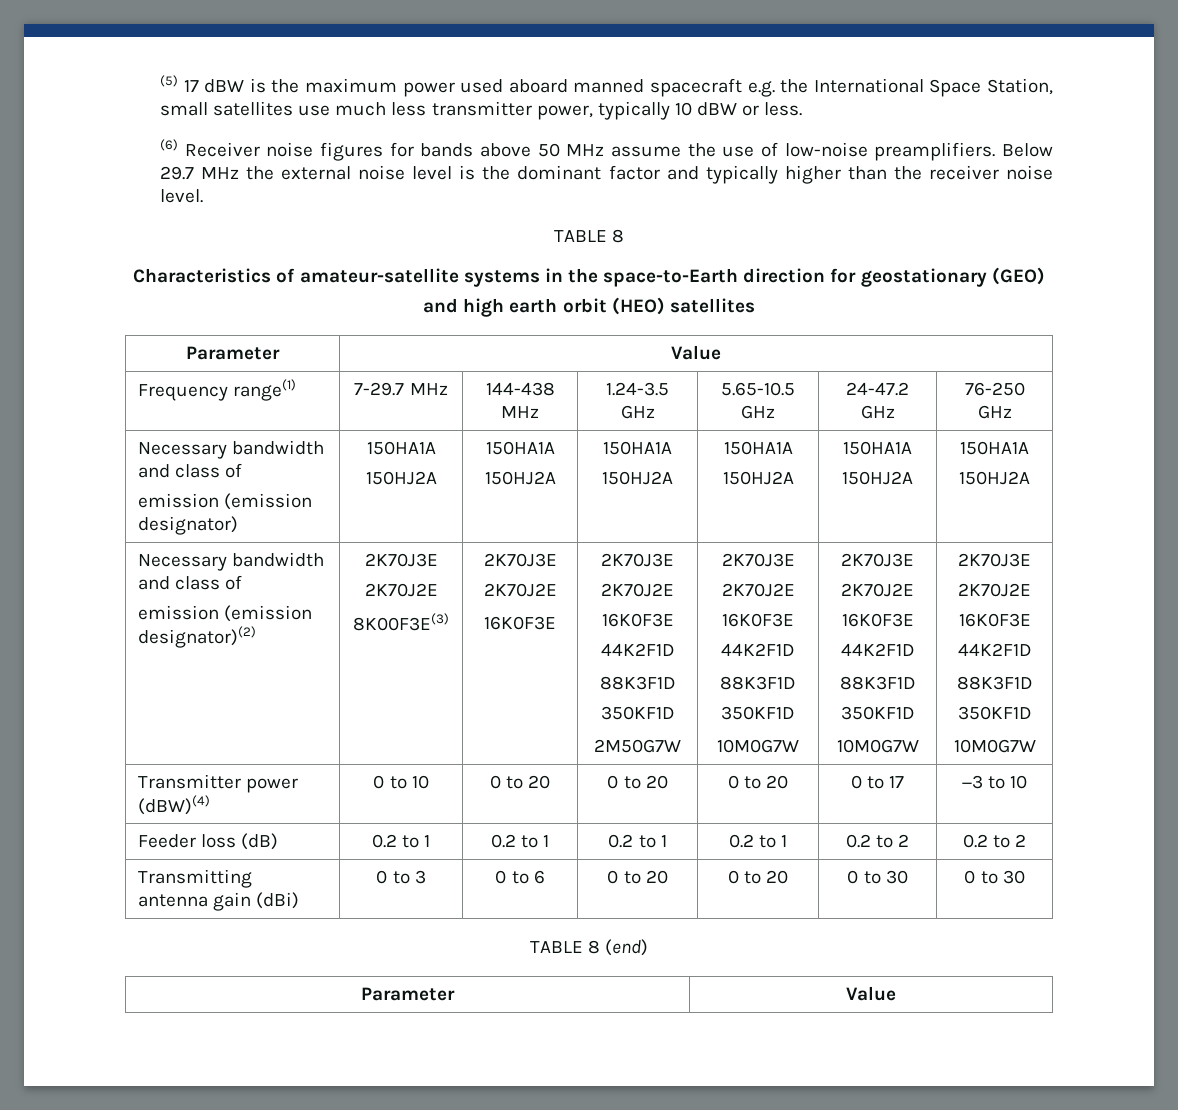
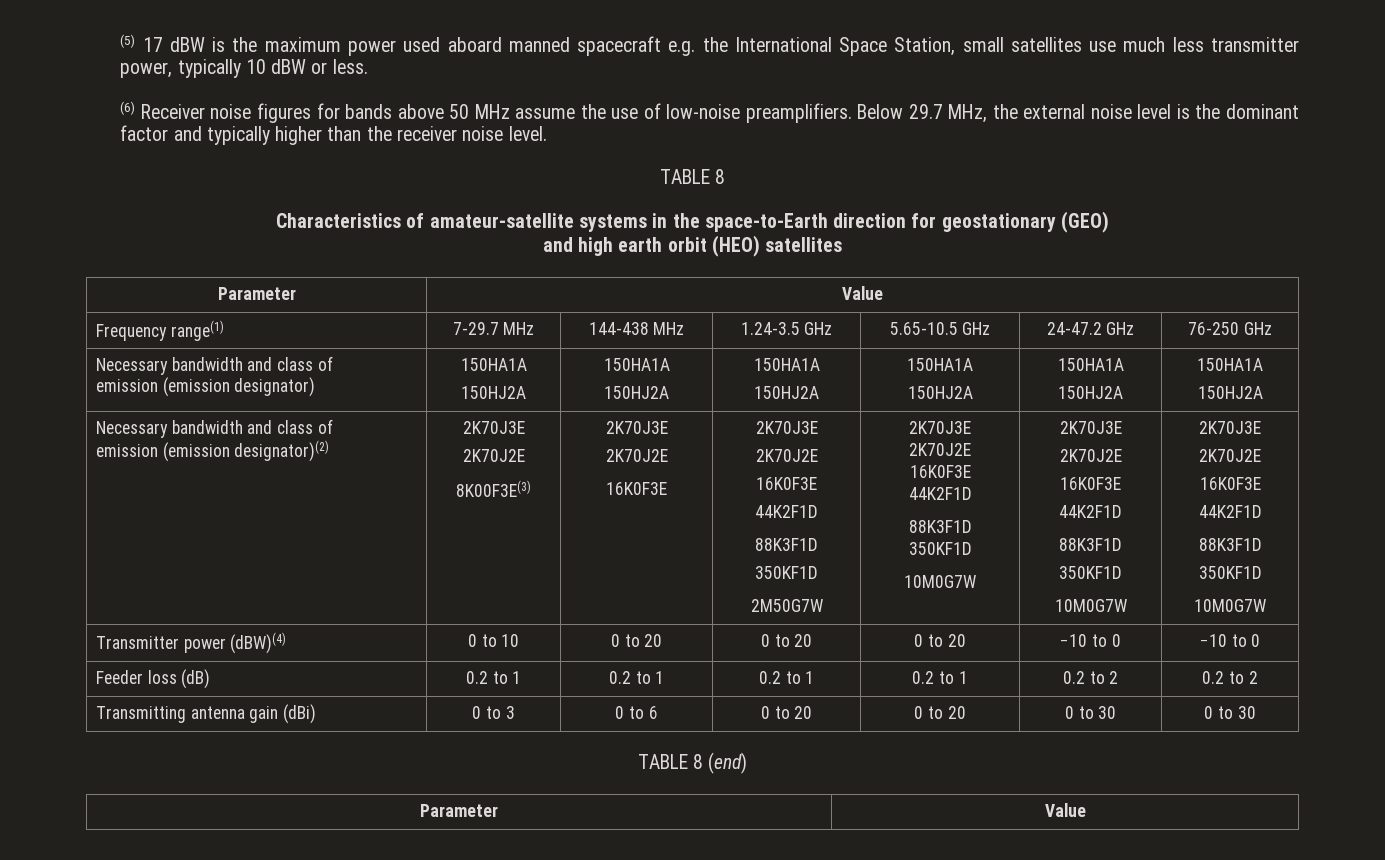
- Below 29.7 MHz the external noise level is the dominant factor and typically higher than the receiver noise level.
+ Below 29.7 MHz, the external noise level is the dominant factor and typically higher than the receiver noise level.
- Transmitter power (dBW)(4) | 0 to 10 | 0 to 20 | 0 to 20 | 0 to 20 | 0 to 17 | −3 to 10
+ Transmitter power (dBW)(4) | 0 to 10 | 0 to 20 | 0 to 20 | 0 to 20 | −10 to 0 | −10 to 0

